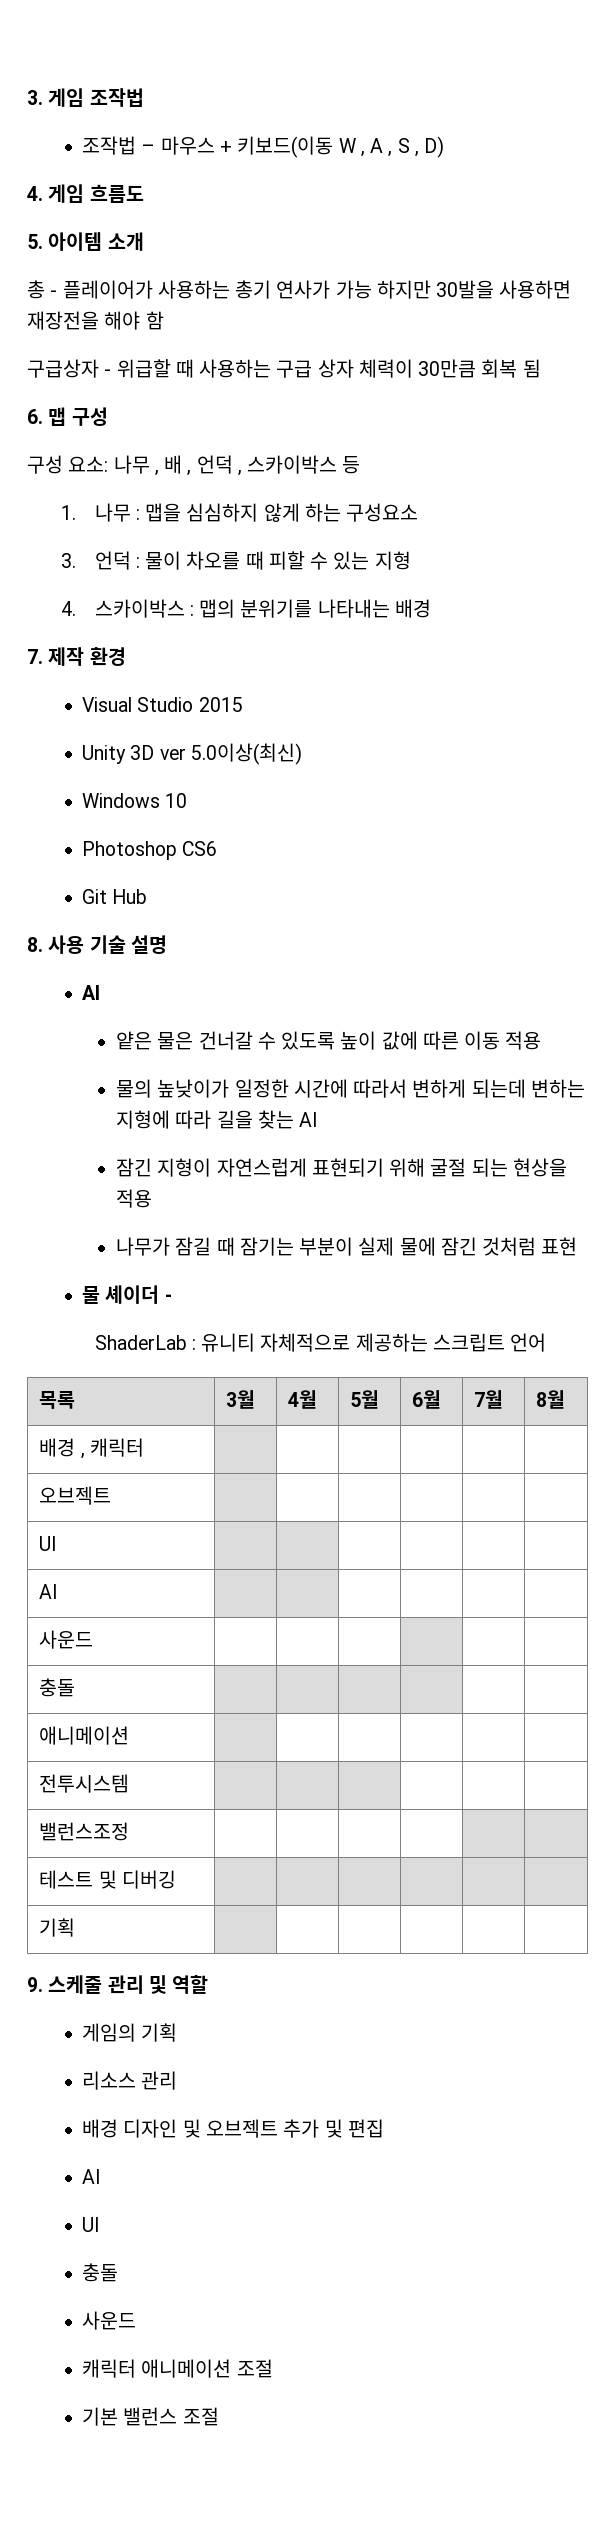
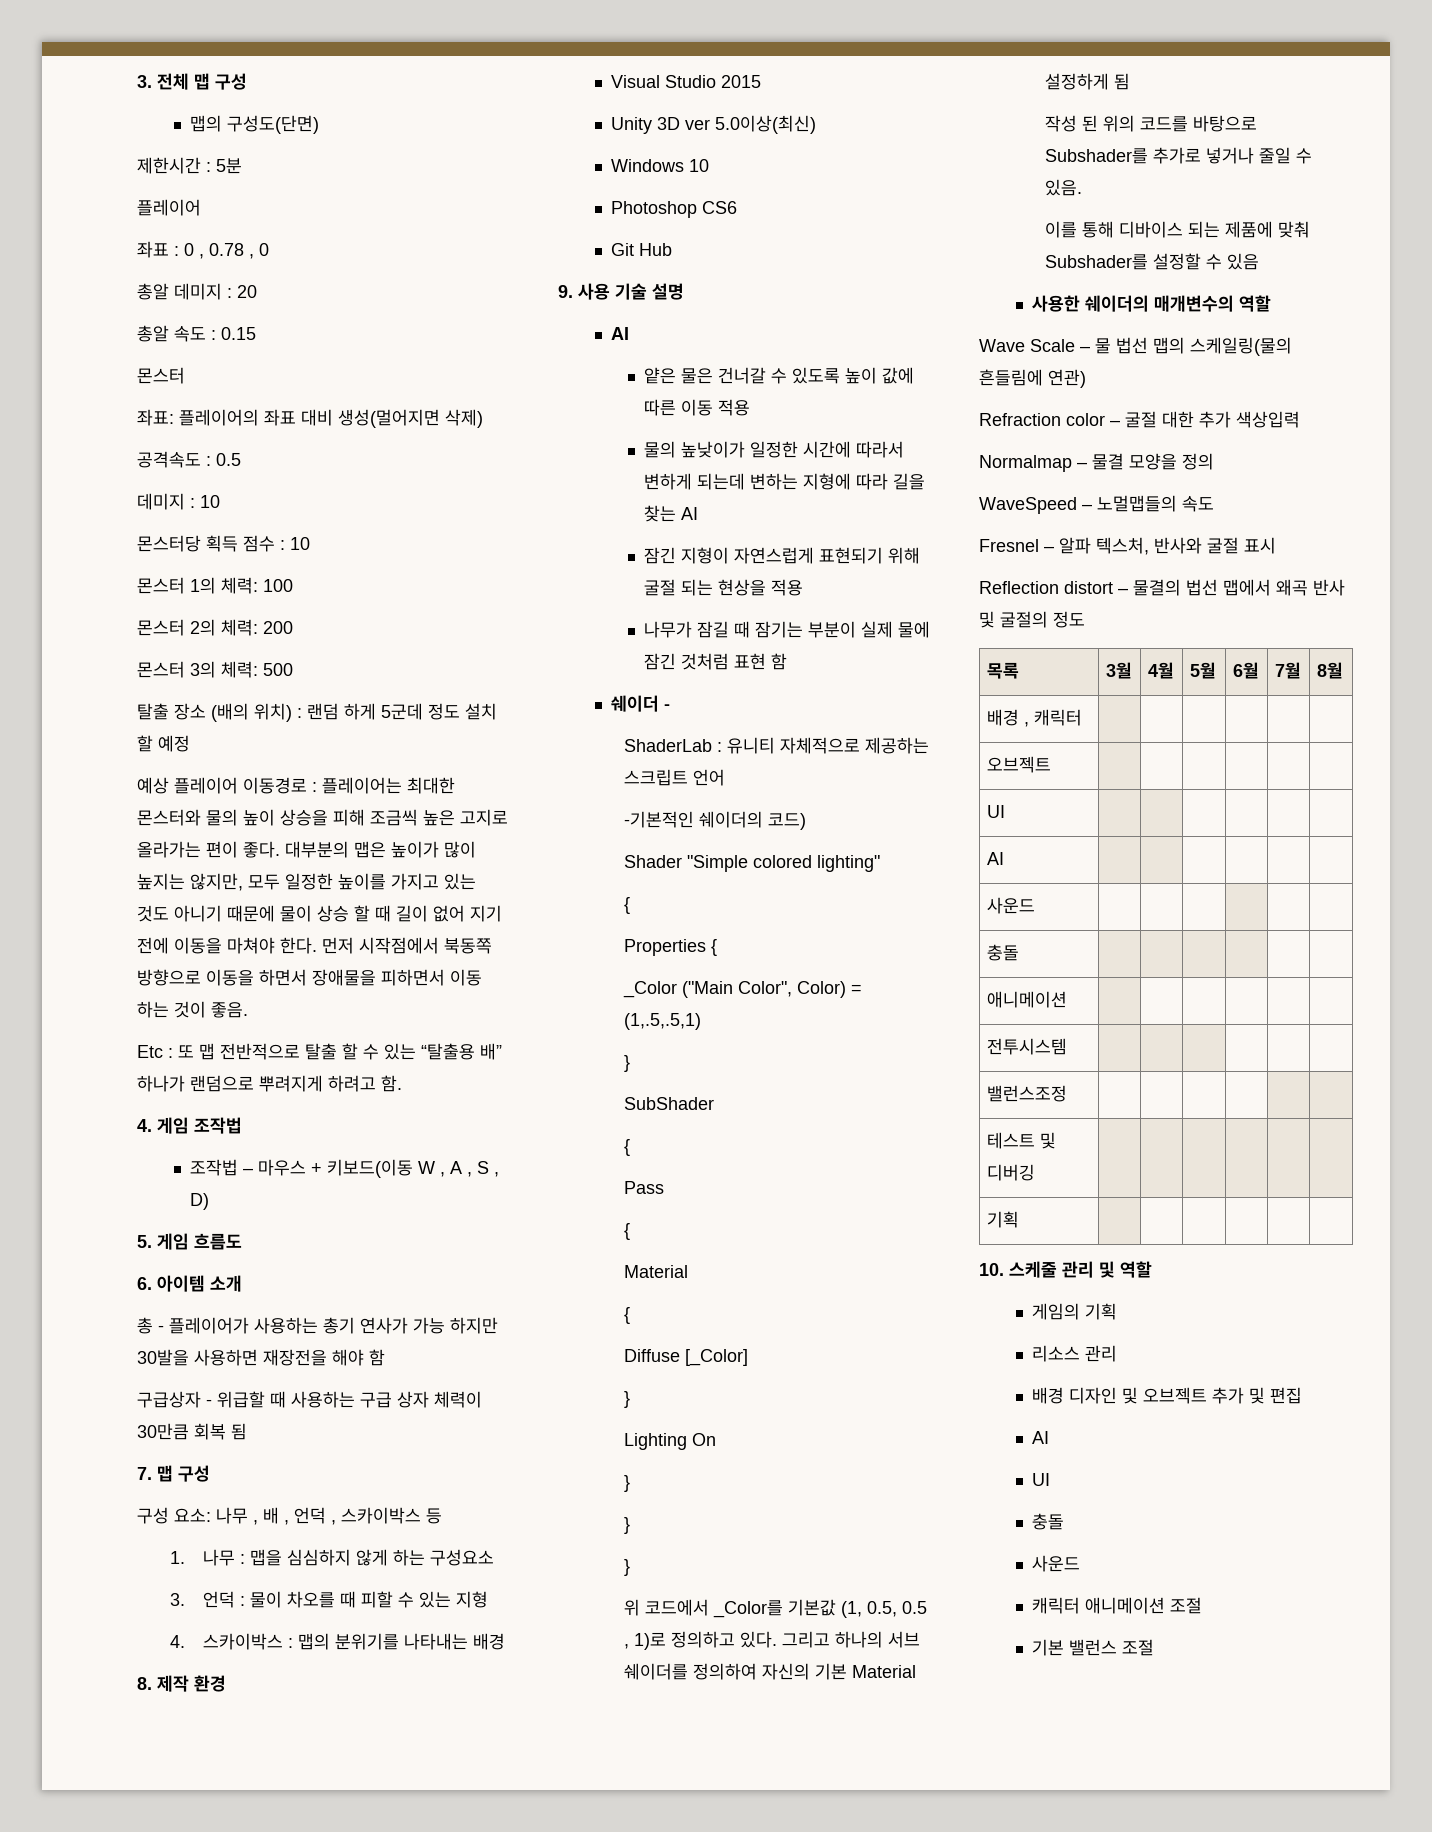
- 3. 게임 조작법
+ 3. 전체 맵 구성
+ 맵의 구성도(단면)
+ 제한시간 : 5분
+ 플레이어
+ 좌표 : 0 , 0.78 , 0
+ 총알 데미지 : 20
+ 총알 속도 : 0.15
+ 몬스터
+ 좌표: 플레이어의 좌표 대비 생성(멀어지면 삭제)
+ 공격속도 : 0.5
+ 데미지 : 10
+ 몬스터당 획득 점수 : 10
+ 몬스터 1의 체력: 100
+ 몬스터 2의 체력: 200
+ 몬스터 3의 체력: 500
+ 탈출 장소 (배의 위치) : 랜덤 하게 5군데 정도 설치 할 예정
+ 예상 플레이어 이동경로 : 플레이어는 최대한 몬스터와 물의 높이 상승을 피해 조금씩 높은 고지로 올라가는 편이 좋다. 대부분의 맵은 높이가 많이 높지는 않지만, 모두 일정한 높이를 가지고 있는 것도 아니기 때문에 물이 상승 할 때 길이 없어 지기 전에 이동을 마쳐야 한다. 먼저 시작점에서 북동쪽 방향으로 이동을 하면서 장애물을 피하면서 이동 하는 것이 좋음.
+ Etc : 또 맵 전반적으로 탈출 할 수 있는 “탈출용 배” 하나가 랜덤으로 뿌려지게 하려고 함.
+ 4. 게임 조작법
- 4. 게임 흐름도
+ 5. 게임 흐름도
- 5. 아이템 소개
+ 6. 아이템 소개
- 6. 맵 구성
+ 7. 맵 구성
- 7. 제작 환경
+ 8. 제작 환경
- 8. 사용 기술 설명
+ 9. 사용 기술 설명
- 나무가 잠길 때 잠기는 부분이 실제 물에 잠긴 것처럼 표현
- 물 셰이더 -
+ 나무가 잠길 때 잠기는 부분이 실제 물에 잠긴 것처럼 표현 함
+ 쉐이더 -
+ -기본적인 쉐이더의 코드)
+ Shader "Simple colored lighting"
+ {
+ Properties {
+ _Color ("Main Color", Color) = (1,.5,.5,1)
+ }
+ SubShader
+ {
+ Pass
+ {
+ Material
+ {
+ Diffuse [_Color]
+ }
+ Lighting On
+ }
+ }
+ }
+ 위 코드에서 _Color를 기본값 (1, 0.5, 0.5 , 1)로 정의하고 있다. 그리고 하나의 서브 쉐이더를 정의하여 자신의 기본 Material 설정하게 됨
+ 작성 된 위의 코드를 바탕으로 Subshader를 추가로 넣거나 줄일 수 있음.
+ 이를 통해 디바이스 되는 제품에 맞춰 Subshader를 설정할 수 있음
+ 사용한 쉐이더의 매개변수의 역할
+ Wave Scale – 물 법선 맵의 스케일링(물의 흔들림에 연관)
+ Refraction color – 굴절 대한 추가 색상입력
+ Normalmap – 물결 모양을 정의
+ WaveSpeed – 노멀맵들의 속도
+ Fresnel – 알파 텍스처, 반사와 굴절 표시
+ Reflection distort – 물결의 법선 맵에서 왜곡 반사 및 굴절의 정도
- 9. 스케줄 관리 및 역할
+ 10. 스케줄 관리 및 역할

